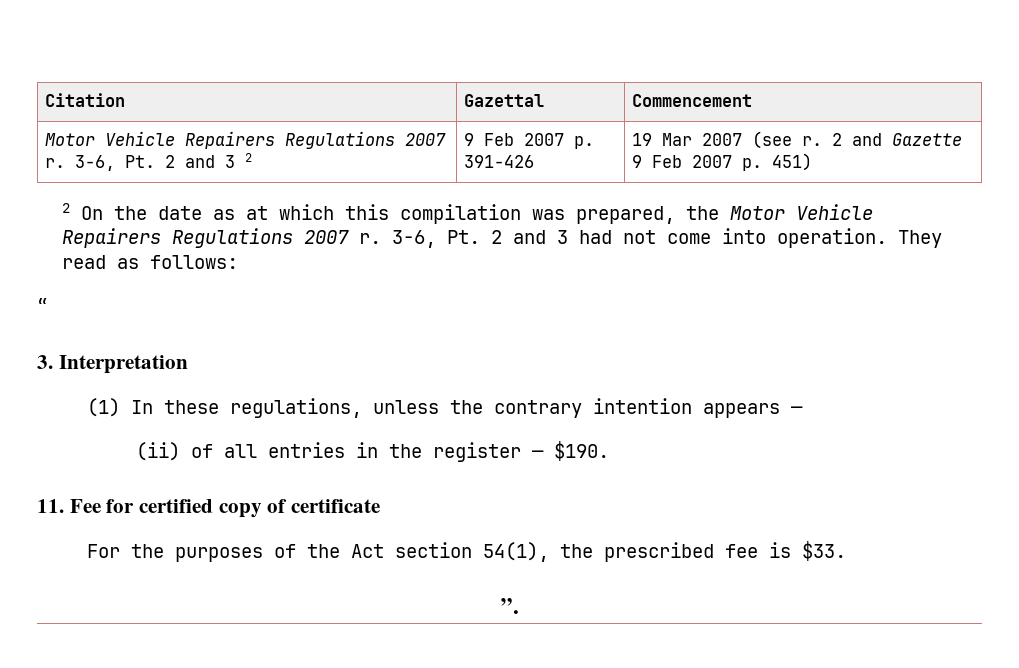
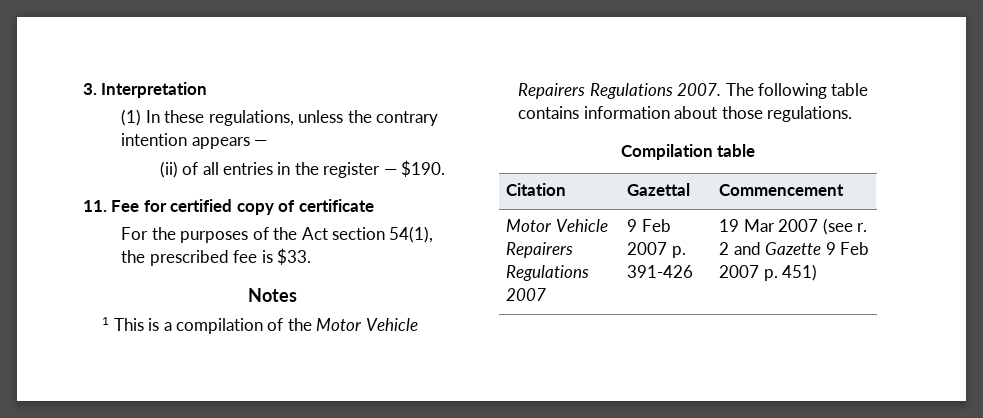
- Citation | Gazettal | Commencement
- Motor Vehicle Repairers Regulations 2007 r. 3-6, Pt. 2 and 3 2 | 9 Feb 2007 p. 391-426 | 19 Mar 2007 (see r. 2 and Gazette 9 Feb 2007 p. 451)
- 2 On the date as at which this compilation was prepared, the Motor Vehicle Repairers Regulations 2007 r. 3-6, Pt. 2 and 3 had not come into operation. They read as follows:
- “
- ”.
+ Notes
+ 1 This is a compilation of the Motor Vehicle Repairers Regulations 2007. The following table contains information about those regulations.
+ Compilation table
+ Citation | Gazettal | Commencement
+ Motor Vehicle Repairers Regulations 2007 | 9 Feb 2007 p. 391-426 | 19 Mar 2007 (see r. 2 and Gazette 9 Feb 2007 p. 451)

